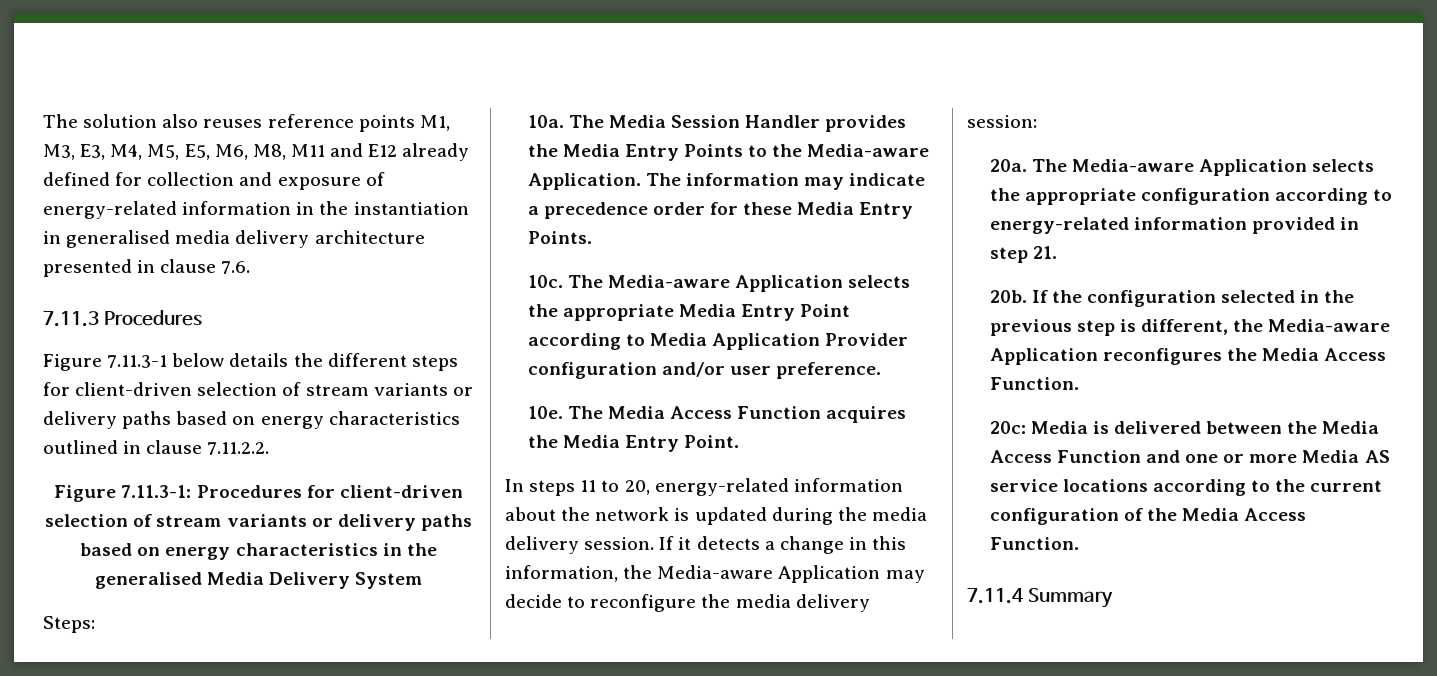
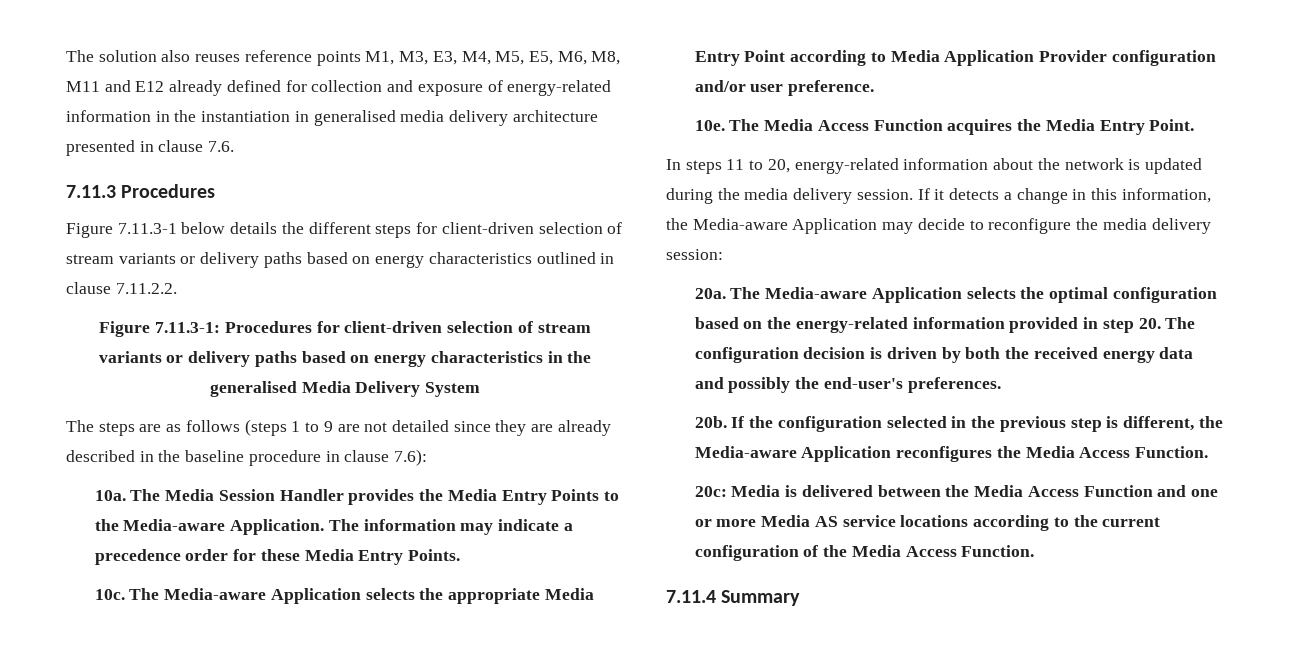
- Steps:
+ The steps are as follows (steps 1 to 9 are not detailed since they are already described in the baseline procedure in clause 7.6):
- The Media-aware Application selects the appropriate configuration according to energy-related information provided in step 21.
+ The Media-aware Application selects the optimal configuration based on the energy-related information provided in step 20. The configuration decision is driven by both the received energy data and possibly the end-user's preferences.

